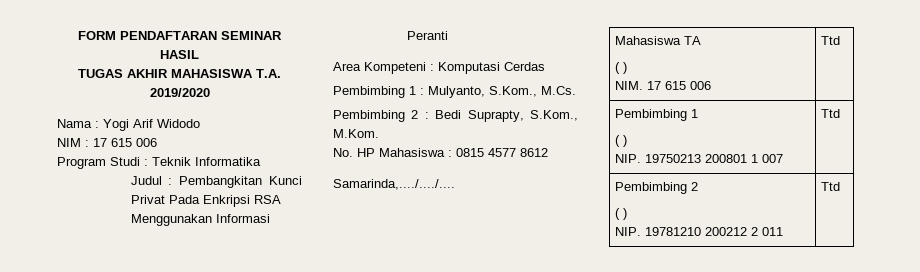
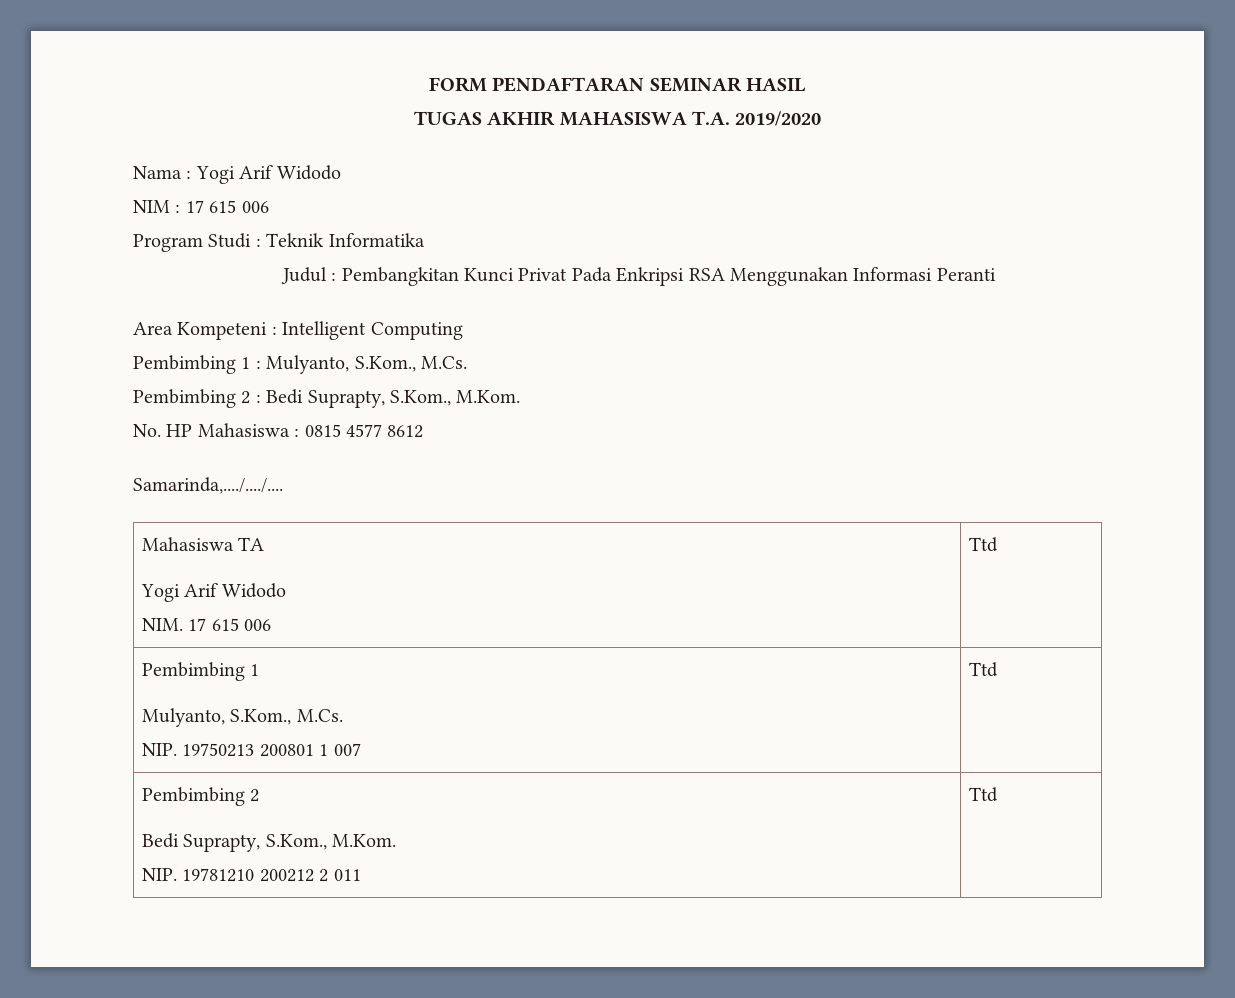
- Area Kompeteni : Komputasi Cerdas
+ Area Kompeteni : Intelligent Computing
  Mahasiswa TA
- ( )
+ Yogi Arif Widodo
  NIM. 17 615 006 | Ttd
  Pembimbing 1
- ( )
+ Mulyanto, S.Kom., M.Cs.
  NIP. 19750213 200801 1 007 | Ttd
  Pembimbing 2
- ( )
+ Bedi Suprapty, S.Kom., M.Kom.

